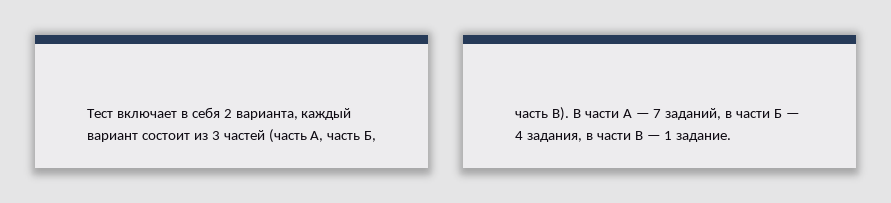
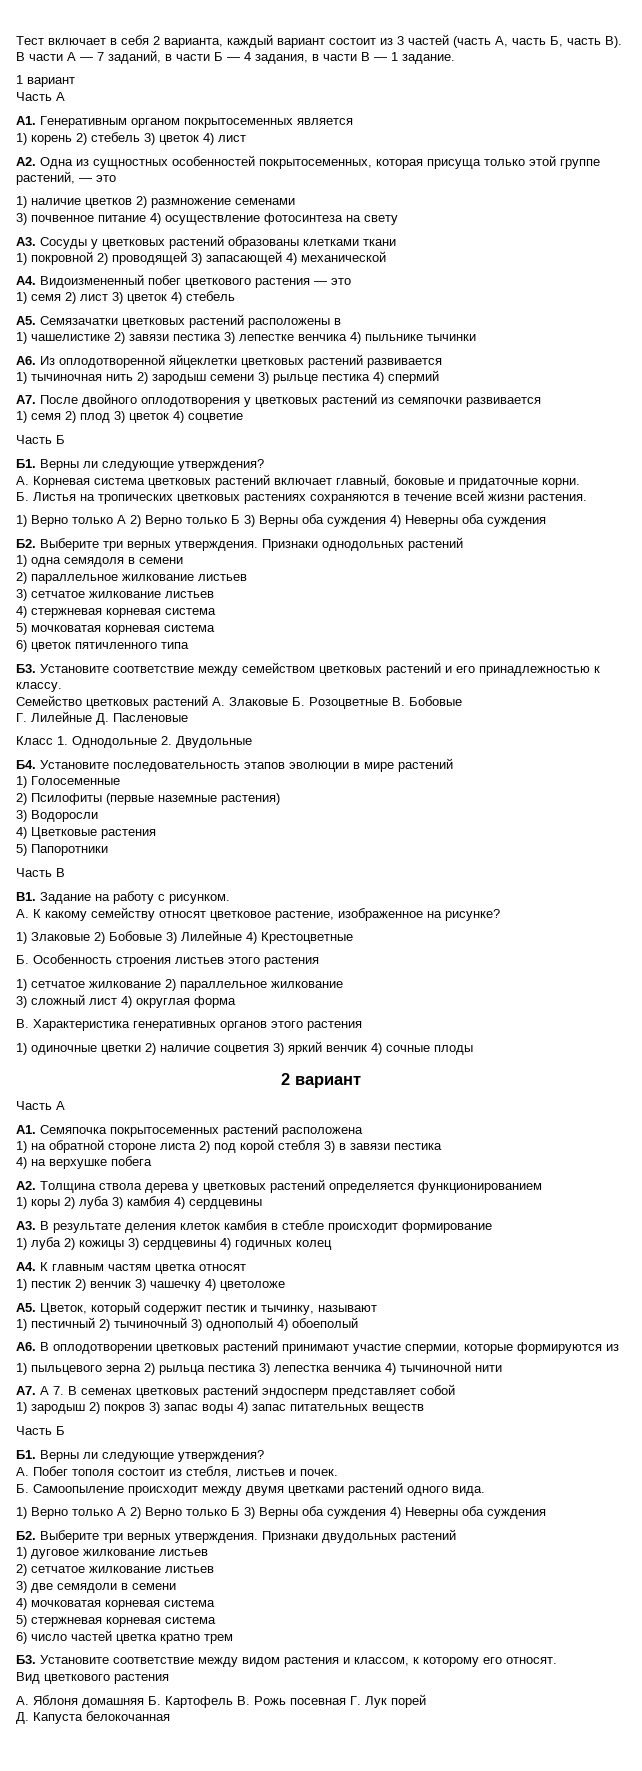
+ 1 вариант
+ Часть А
+ A1. Генеративным органом покрытосеменных является
+ 1) корень 2) стебель 3) цветок 4) лист
+ А2. Одна из сущностных особенностей покрытосеменных, которая присуща только этой группе растений, — это
+ 1) наличие цветков 2) размножение семенами
+ 3) почвенное питание 4) осуществление фотосинтеза на свету
+ А3. Сосуды у цветковых растений образованы клетками ткани
+ 1) покровной 2) проводящей 3) запасающей 4) механической
+ А4. Видоизмененный побег цветкового растения — это
+ 1) семя 2) лист 3) цветок 4) стебель
+ А5. Семязачатки цветковых растений расположены в
+ 1) чашелистике 2) завязи пестика 3) лепестке венчика 4) пыльнике тычинки
+ А6. Из оплодотворенной яйцеклетки цветковых растений развивается
+ 1) тычиночная нить 2) зародыш семени 3) рыльце пестика 4) спермий
+ А7. После двойного оплодотворения у цветковых растений из семяпочки развивается
+ 1) семя 2) плод 3) цветок 4) соцветие
+ Часть Б
+ Б1. Верны ли следующие утверждения?
+ А. Корневая система цветковых растений включает главный, боковые и придаточные корни.
+ Б. Листья на тропических цветковых растениях сохраняются в течение всей жизни растения.
+ 1) Верно только А 2) Верно только Б 3) Верны оба суждения 4) Неверны оба суждения
+ Б2. Выберите три верных утверждения. Признаки однодольных растений
+ 1) одна семядоля в семени
+ 2) параллельное жилкование листьев
+ 3) сетчатое жилкование листьев
+ 4) стержневая корневая система
+ 5) мочковатая корневая система
+ 6) цветок пятичленного типа
+ Б3. Установите соответствие между семейством цветковых растений и его принадлежностью к классу.
+ Семейство цветковых растений А. Злаковые Б. Розоцветные В. Бобовые
+ Г. Лилейные Д. Пасленовые
+ Класс 1. Однодольные 2. Двудольные
+ Б4. Установите последовательность этапов эволюции в мире растений
+ 1) Голосеменные
+ 2) Псилофиты (первые наземные растения)
+ 3) Водоросли
+ 4) Цветковые растения
+ 5) Папоротники
+ Часть В
+ B1. Задание на работу с рисунком.
+ А. К какому семейству относят цветковое растение, изображенное на рисунке?
+ 1) Злаковые 2) Бобовые 3) Лилейные 4) Крестоцветные
+ Б. Особенность строения листьев этого растения
+ 1) сетчатое жилкование 2) параллельное жилкование
+ 3) сложный лист 4) округлая форма
+ В. Характеристика генеративных органов этого растения
+ 1) одиночные цветки 2) наличие соцветия 3) яркий венчик 4) сочные плоды
+ 2 вариант
+ Часть А
+ A1. Семяпочка покрытосеменных растений расположена
+ 1) на обратной стороне листа 2) под корой стебля 3) в завязи пестика
+ 4) на верхушке побега
+ А2. Толщина ствола дерева у цветковых растений определяется функционированием
+ 1) коры 2) луба 3) камбия 4) сердцевины
+ А3. В результате деления клеток камбия в стебле происходит формирование
+ 1) луба 2) кожицы 3) сердцевины 4) годичных колец
+ А4. К главным частям цветка относят
+ 1) пестик 2) венчик 3) чашечку 4) цветоложе
+ А5. Цветок, который содержит пестик и тычинку, называют
+ 1) пестичный 2) тычиночный 3) однополый 4) обоеполый
+ А6. В оплодотворении цветковых растений принимают участие спермии, которые формируются из
+ 1) пыльцевого зерна 2) рыльца пестика 3) лепестка венчика 4) тычиночной нити
+ А7. А 7. В семенах цветковых растений эндосперм представляет собой
+ 1) зародыш 2) покров 3) запас воды 4) запас питательных веществ
+ Часть Б
+ Б1. Верны ли следующие утверждения?
+ А. Побег тополя состоит из стебля, листьев и почек.
+ Б. Самоопыление происходит между двумя цветками растений одного вида.
+ 1) Верно только А 2) Верно только Б 3) Верны оба суждения 4) Неверны оба суждения
+ Б2. Выберите три верных утверждения. Признаки двудольных растений
+ 1) дуговое жилкование листьев
+ 2) сетчатое жилкование листьев
+ 3) две семядоли в семени
+ 4) мочковатая корневая система
+ 5) стержневая корневая система
+ 6) число частей цветка кратно трем
+ Б3. Установите соответствие между видом растения и классом, к которому его относят.
+ Вид цветкового растения
+ А. Яблоня домашняя Б. Картофель В. Рожь посевная Г. Лук порей
+ Д. Капуста белокочанная

